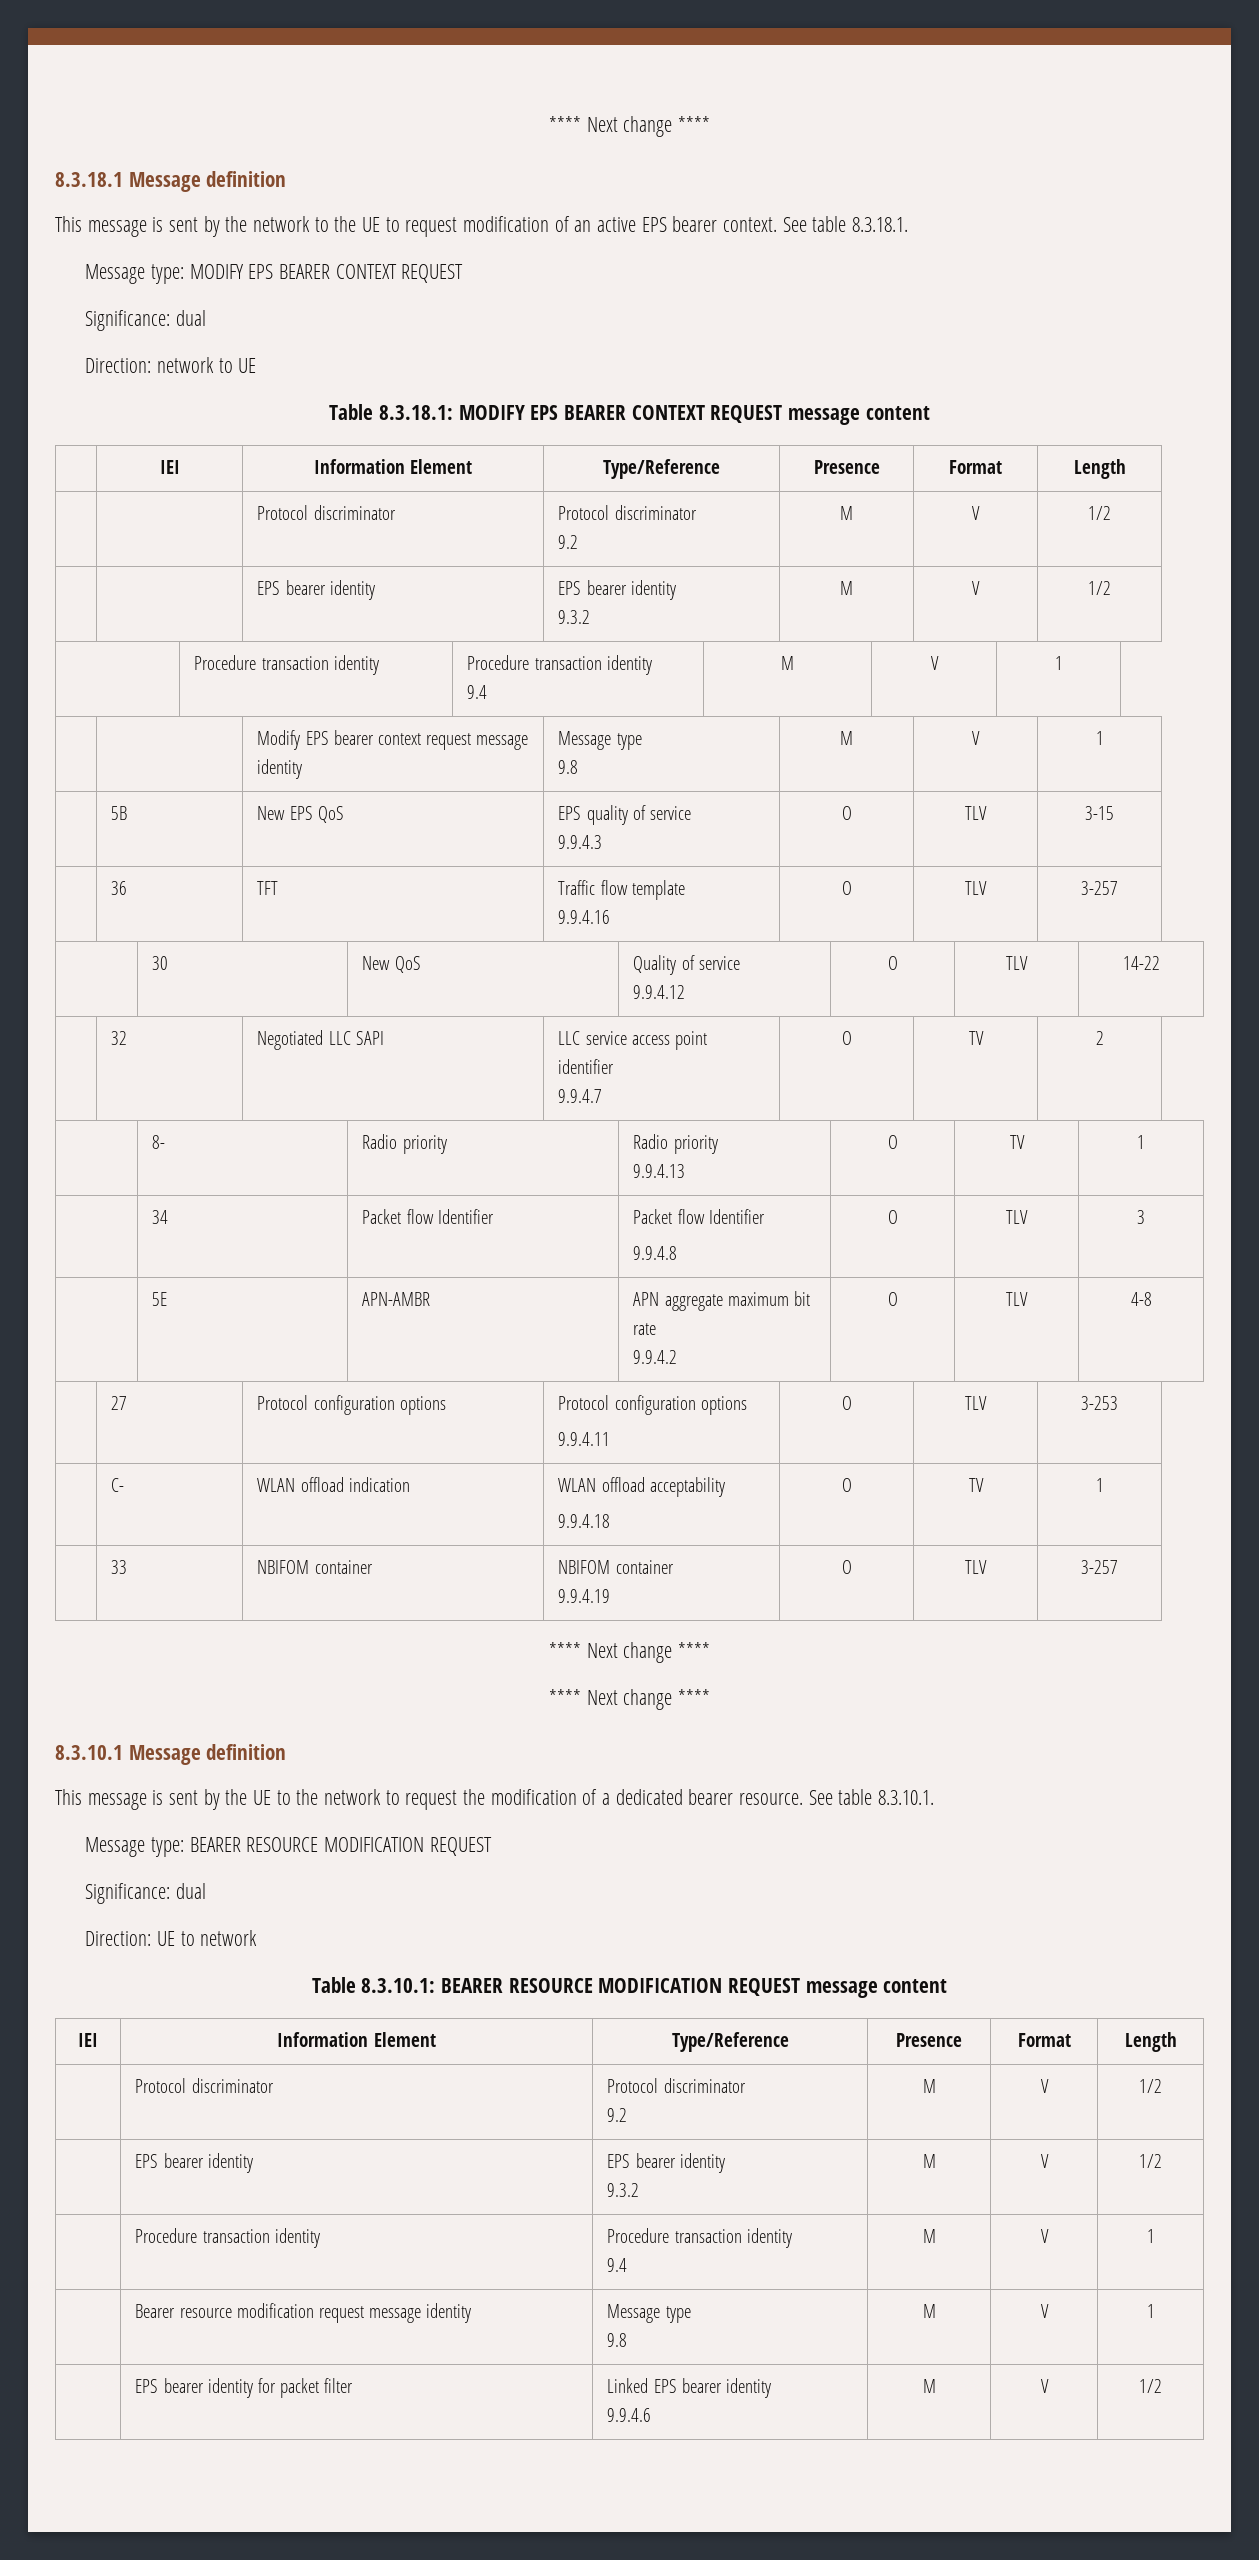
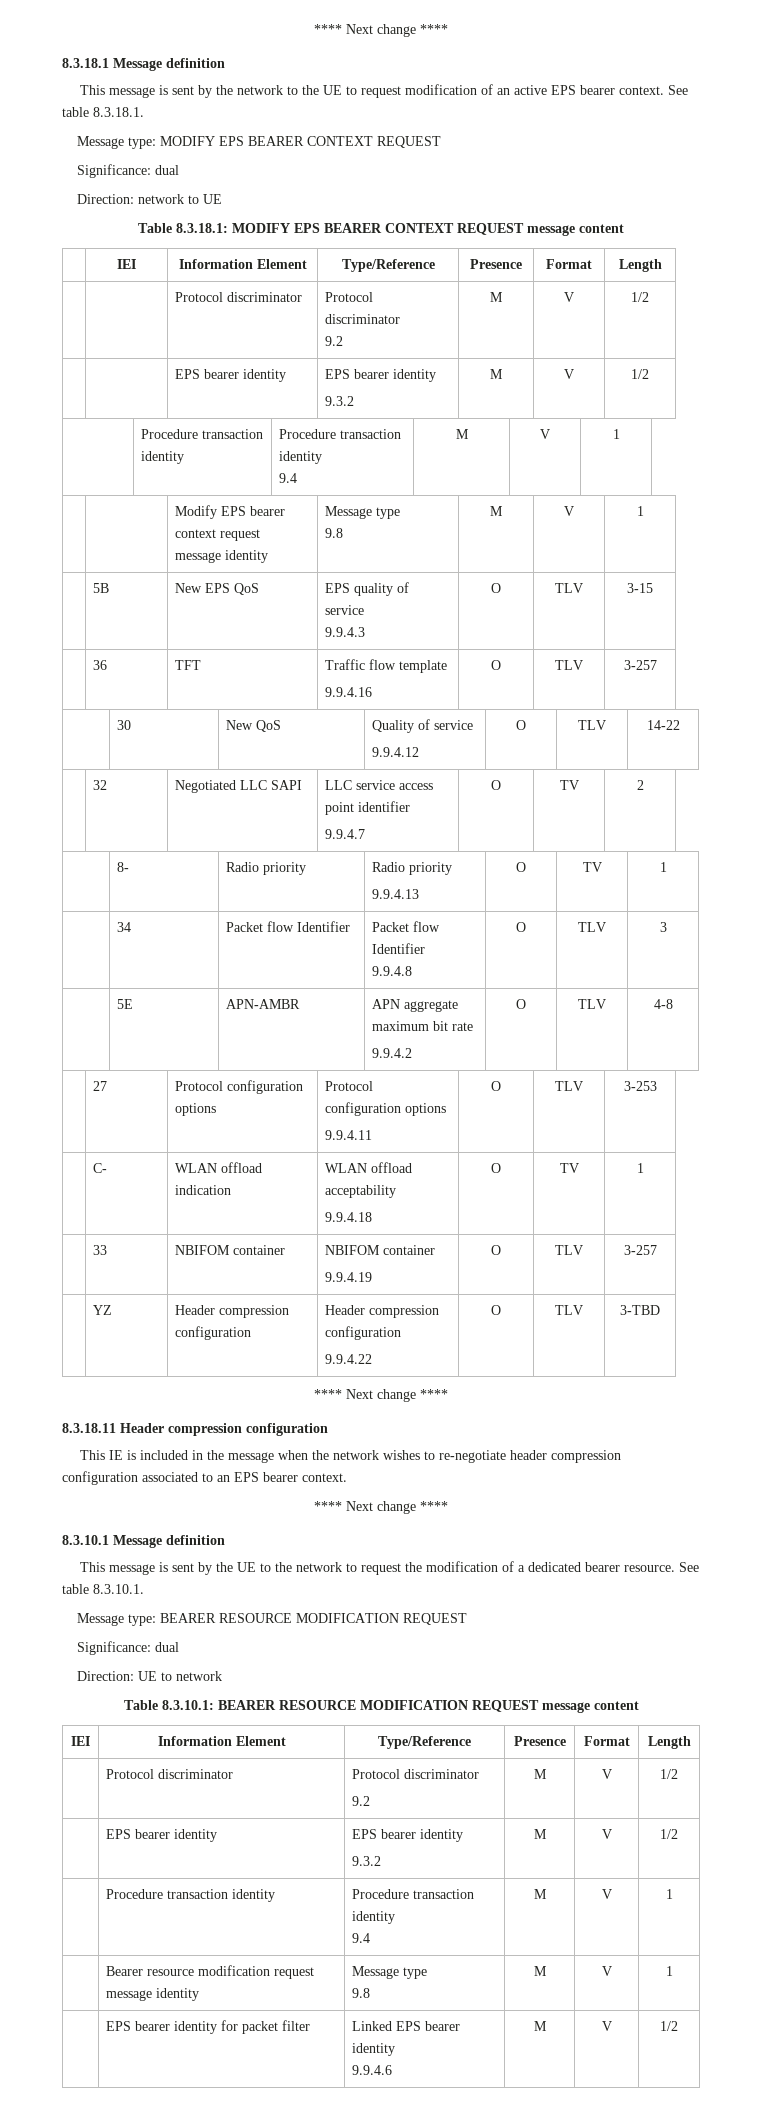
  | 33 | NBIFOM container | NBIFOM container
  9.9.4.19 | O | TLV | 3-257
+ | YZ | Header compression configuration | Header compression configuration
+ 9.9.4.22 | O | TLV | 3-TBD
  **** Next change ****
+ 8.3.18.11 Header compression configuration
+ This IE is included in the message when the network wishes to re-negotiate header compression configuration associated to an EPS bearer context.

